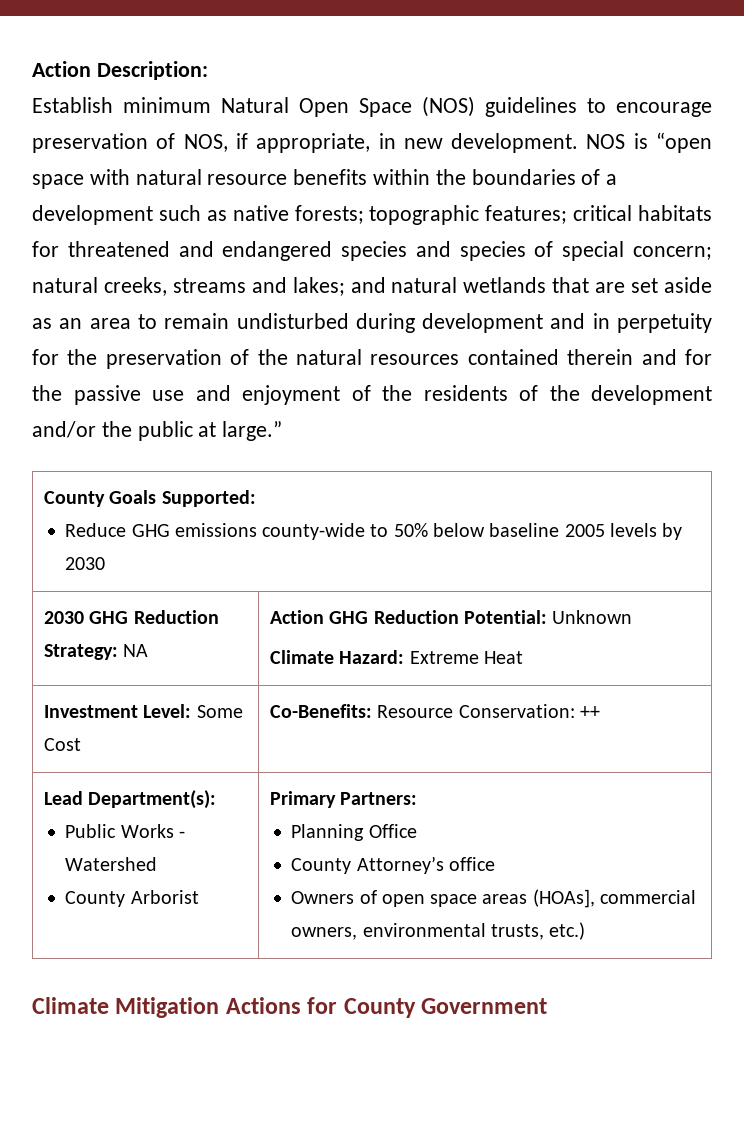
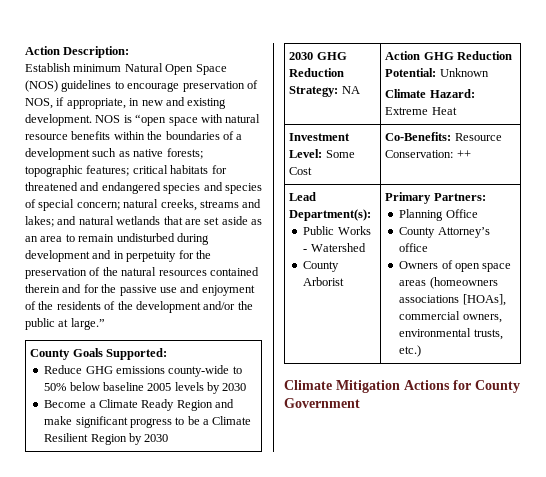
- Establish minimum Natural Open Space (NOS) guidelines to encourage preservation of NOS, if appropriate, in new development.
+ Establish minimum Natural Open Space (NOS) guidelines to encourage preservation of NOS, if appropriate, in new and existing development.
  County Goals Supported:
  Reduce GHG emissions county-wide to 50% below baseline 2005 levels by 2030
+ Become a Climate Ready Region and make significant progress to be a Climate Resilient Region by 2030
  Lead Department(s):
  Public Works - Watershed
  County Arborist | Primary Partners:
  Planning Office
  County Attorney’s office
- Owners of open space areas (HOAs], commercial owners, environmental trusts, etc.)
+ Owners of open space areas (homeowners associations [HOAs], commercial owners, environmental trusts, etc.)

